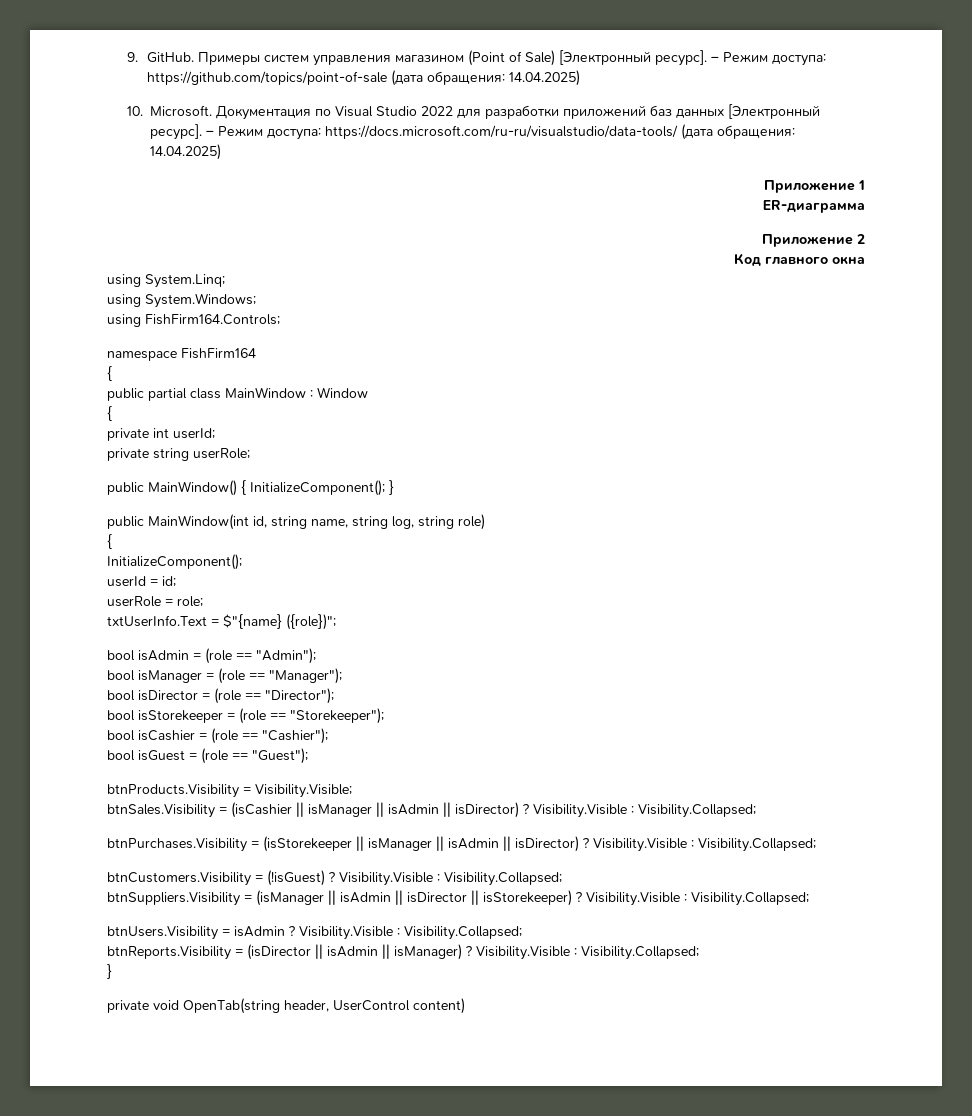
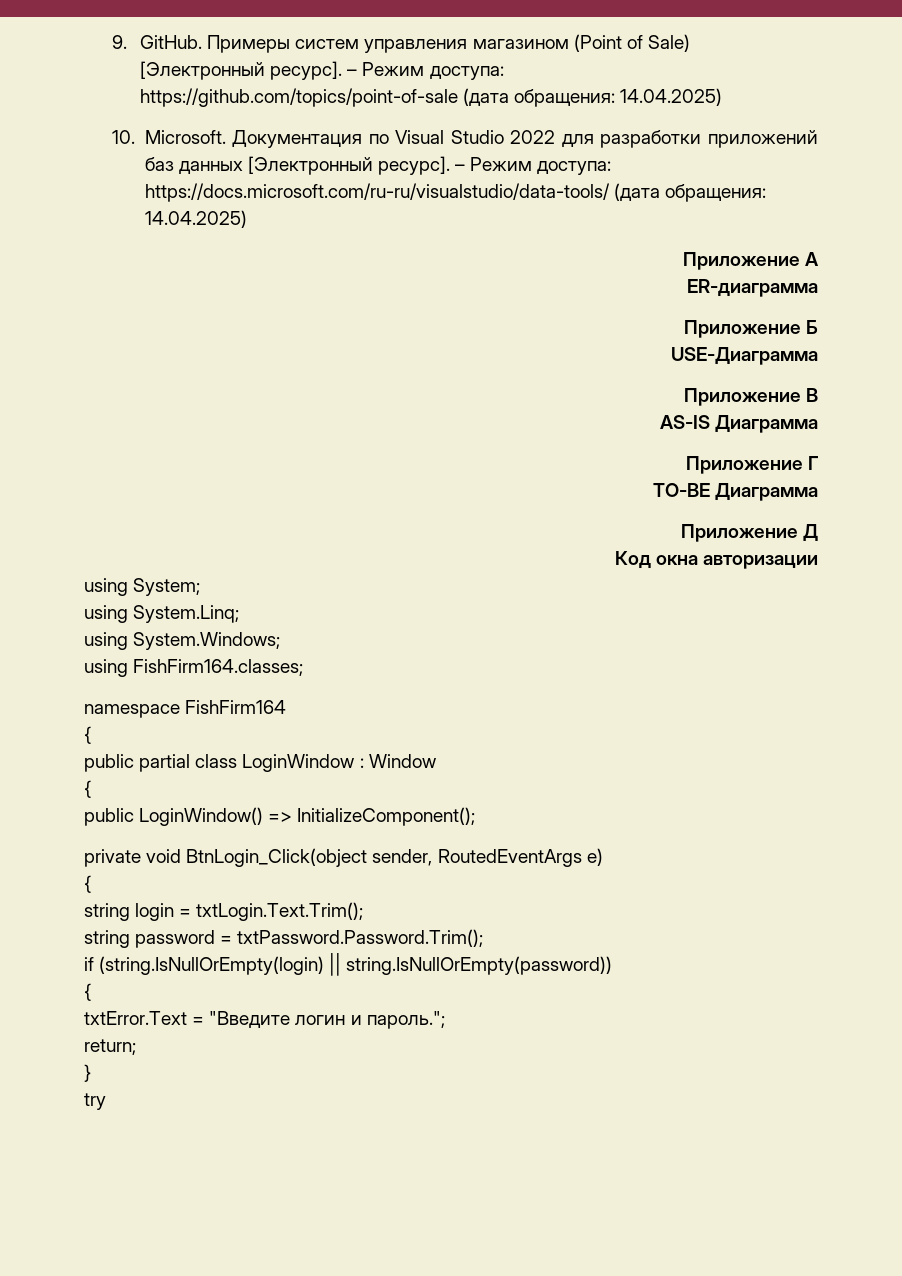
- Приложение 1
+ Приложение А
- Приложение 2
+ Приложение Б
+ USE-Диаграмма
+ Приложение В
+ AS-IS Диаграмма
+ Приложение Г
+ TO-BE Диаграмма
+ Приложение Д
- Код главного окна
+ Код окна авторизации
+ using System;
- using FishFirm164.Controls;
+ using FishFirm164.classes;
- public partial class MainWindow : Window
+ public partial class LoginWindow : Window
- private int userId;
- private string userRole;
- public MainWindow() { InitializeComponent(); }
- public MainWindow(int id, string name, string log, string role)
+ public LoginWindow() => InitializeComponent();
+ private void BtnLogin_Click(object sender, RoutedEventArgs e)
  {
- InitializeComponent();
- userId = id;
- userRole = role;
- txtUserInfo.Text = $"{name} ({role})";
- bool isAdmin = (role == "Admin");
- bool isManager = (role == "Manager");
- bool isDirector = (role == "Director");
- bool isStorekeeper = (role == "Storekeeper");
- bool isCashier = (role == "Cashier");
- bool isGuest = (role == "Guest");
- btnProducts.Visibility = Visibility.Visible;
- btnSales.Visibility = (isCashier || isManager || isAdmin || isDirector) ? Visibility.Visible : Visibility.Collapsed;
- btnPurchases.Visibility = (isStorekeeper || isManager || isAdmin || isDirector) ? Visibility.Visible : Visibility.Collapsed;
- btnCustomers.Visibility = (!isGuest) ? Visibility.Visible : Visibility.Collapsed;
- btnSuppliers.Visibility = (isManager || isAdmin || isDirector || isStorekeeper) ? Visibility.Visible : Visibility.Collapsed;
- btnUsers.Visibility = isAdmin ? Visibility.Visible : Visibility.Collapsed;
- btnReports.Visibility = (isDirector || isAdmin || isManager) ? Visibility.Visible : Visibility.Collapsed;
+ string login = txtLogin.Text.Trim();
+ string password = txtPassword.Password.Trim();
+ if (string.IsNullOrEmpty(login) || string.IsNullOrEmpty(password))
+ {
+ txtError.Text = "Введите логин и пароль.";
+ return;
  }
- private void OpenTab(string header, UserControl content)
+ try

